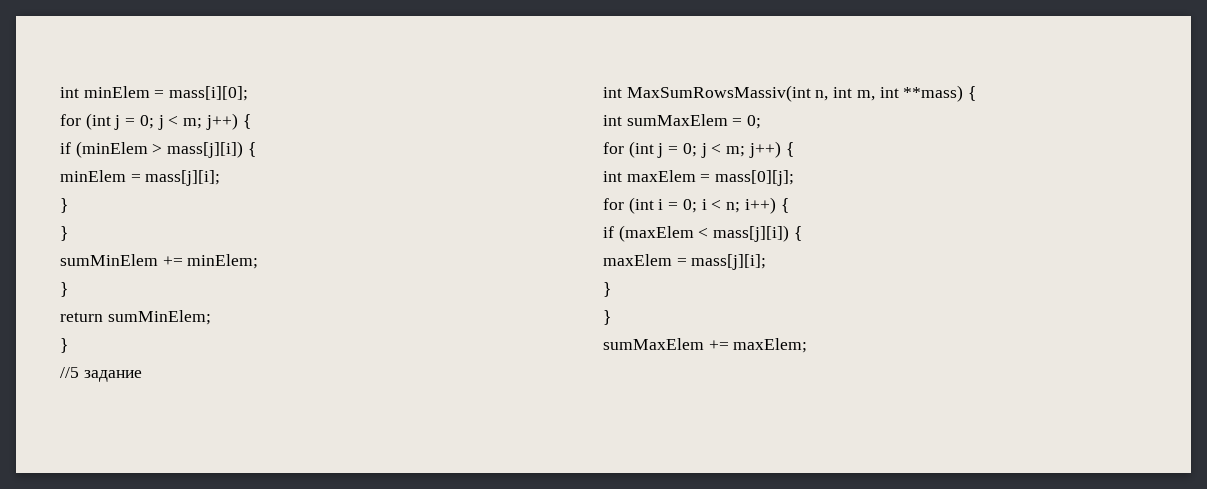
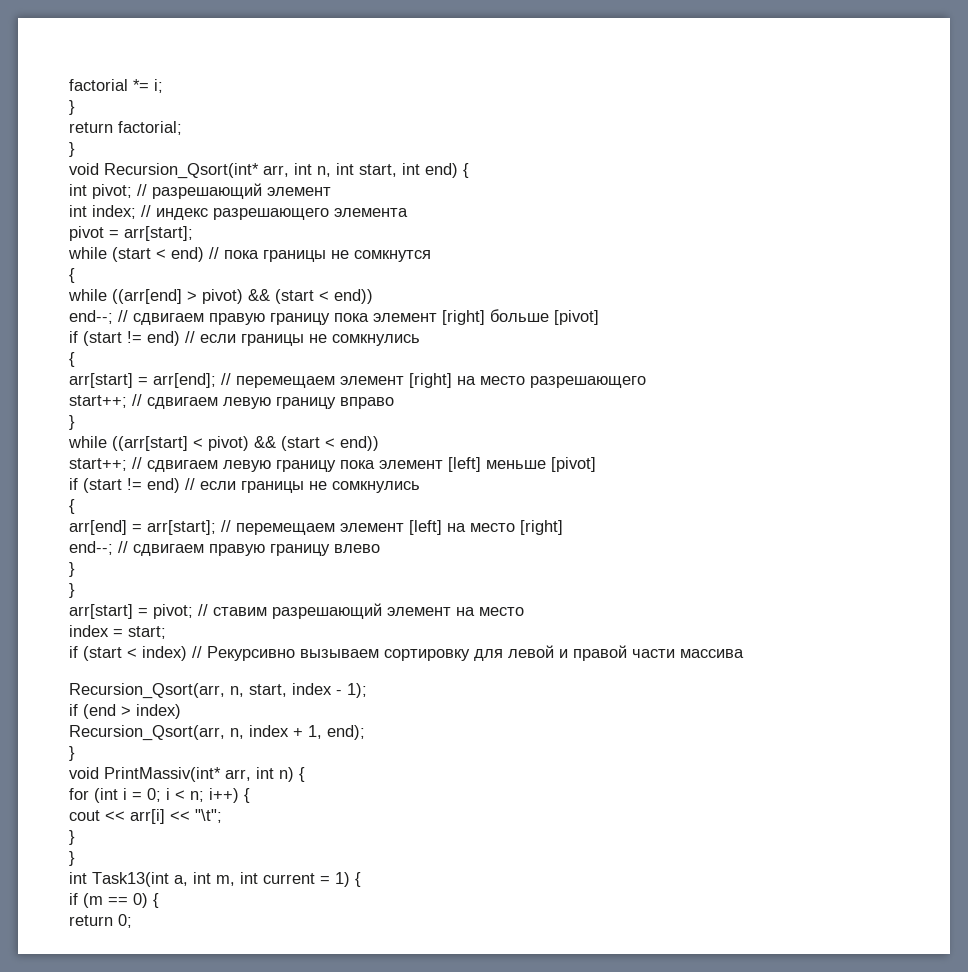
- int minElem = mass[i][0];
- for (int j = 0; j < m; j++) {
- if (minElem > mass[j][i]) {
- minElem = mass[j][i];
+ factorial *= i;
+ }
+ return factorial;
+ }
+ void Recursion_Qsort(int* arr, int n, int start, int end) {
+ int pivot; // разрешающий элемент
+ int index; // индекс разрешающего элемента
+ pivot = arr[start];
+ while (start < end) // пока границы не сомкнутся
+ {
+ while ((arr[end] > pivot) && (start < end))
+ end--; // сдвигаем правую границу пока элемент [right] больше [pivot]
+ if (start != end) // если границы не сомкнулись
+ {
+ arr[start] = arr[end]; // перемещаем элемент [right] на место разрешающего
+ start++; // сдвигаем левую границу вправо
+ }
+ while ((arr[start] < pivot) && (start < end))
+ start++; // сдвигаем левую границу пока элемент [left] меньше [pivot]
+ if (start != end) // если границы не сомкнулись
+ {
+ arr[end] = arr[start]; // перемещаем элемент [left] на место [right]
+ end--; // сдвигаем правую границу влево
  }
  }
- sumMinElem += minElem;
+ arr[start] = pivot; // ставим разрешающий элемент на место
+ index = start;
+ if (start < index) // Рекурсивно вызываем сортировку для левой и правой части массива
+ Recursion_Qsort(arr, n, start, index - 1);
+ if (end > index)
+ Recursion_Qsort(arr, n, index + 1, end);
  }
- return sumMinElem;
- }
- //5 задание
- int MaxSumRowsMassiv(int n, int m, int **mass) {
- int sumMaxElem = 0;
- for (int j = 0; j < m; j++) {
- int maxElem = mass[0][j];
+ void PrintMassiv(int* arr, int n) {
- if (maxElem < mass[j][i]) {
- maxElem = mass[j][i];
+ cout << arr[i] << "\t";
  }
  }
- sumMaxElem += maxElem;
+ int Task13(int a, int m, int current = 1) {
+ if (m == 0) {
+ return 0;

